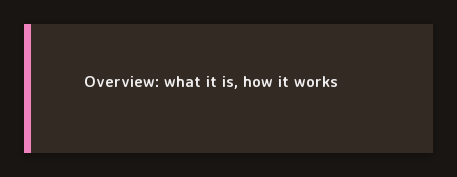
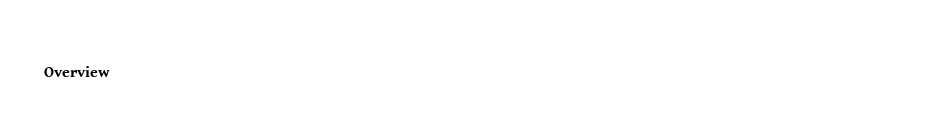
- Overview: what it is, how it works
+ Overview

